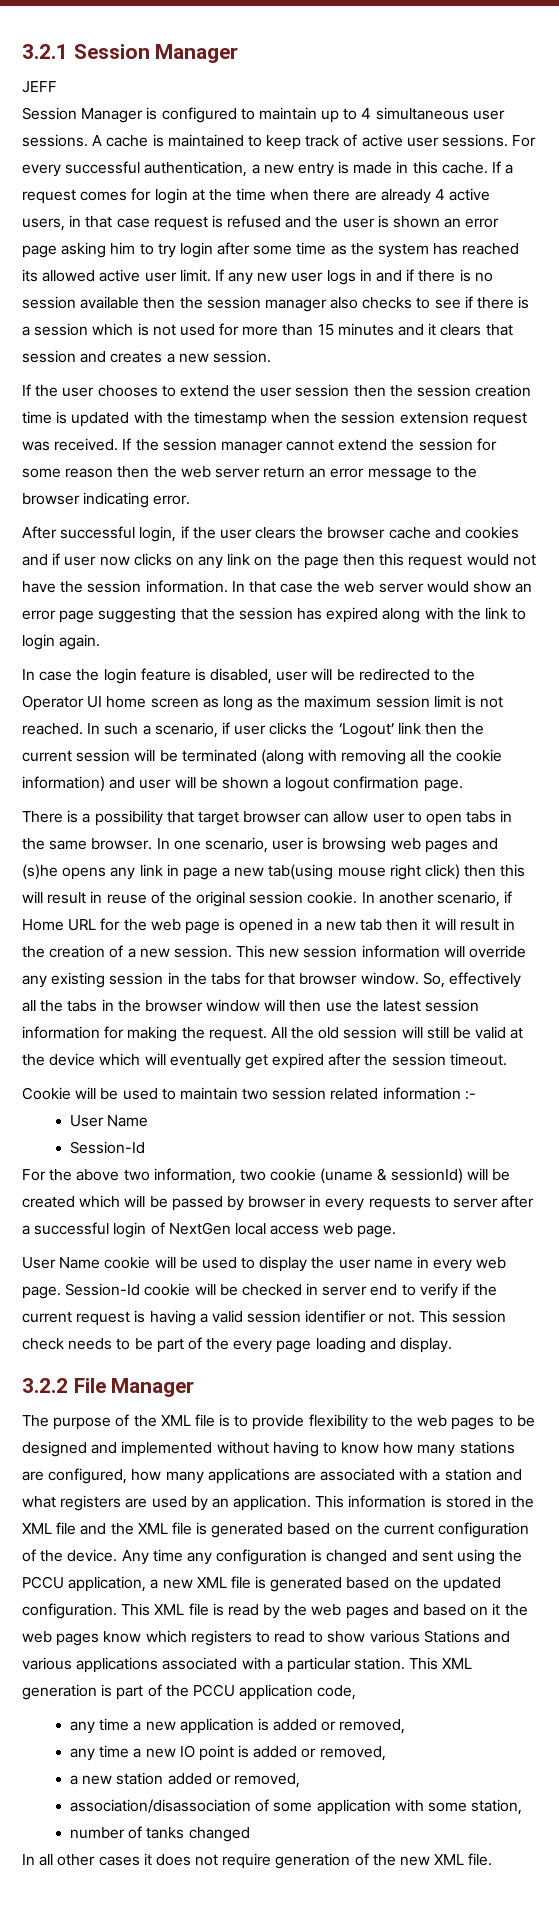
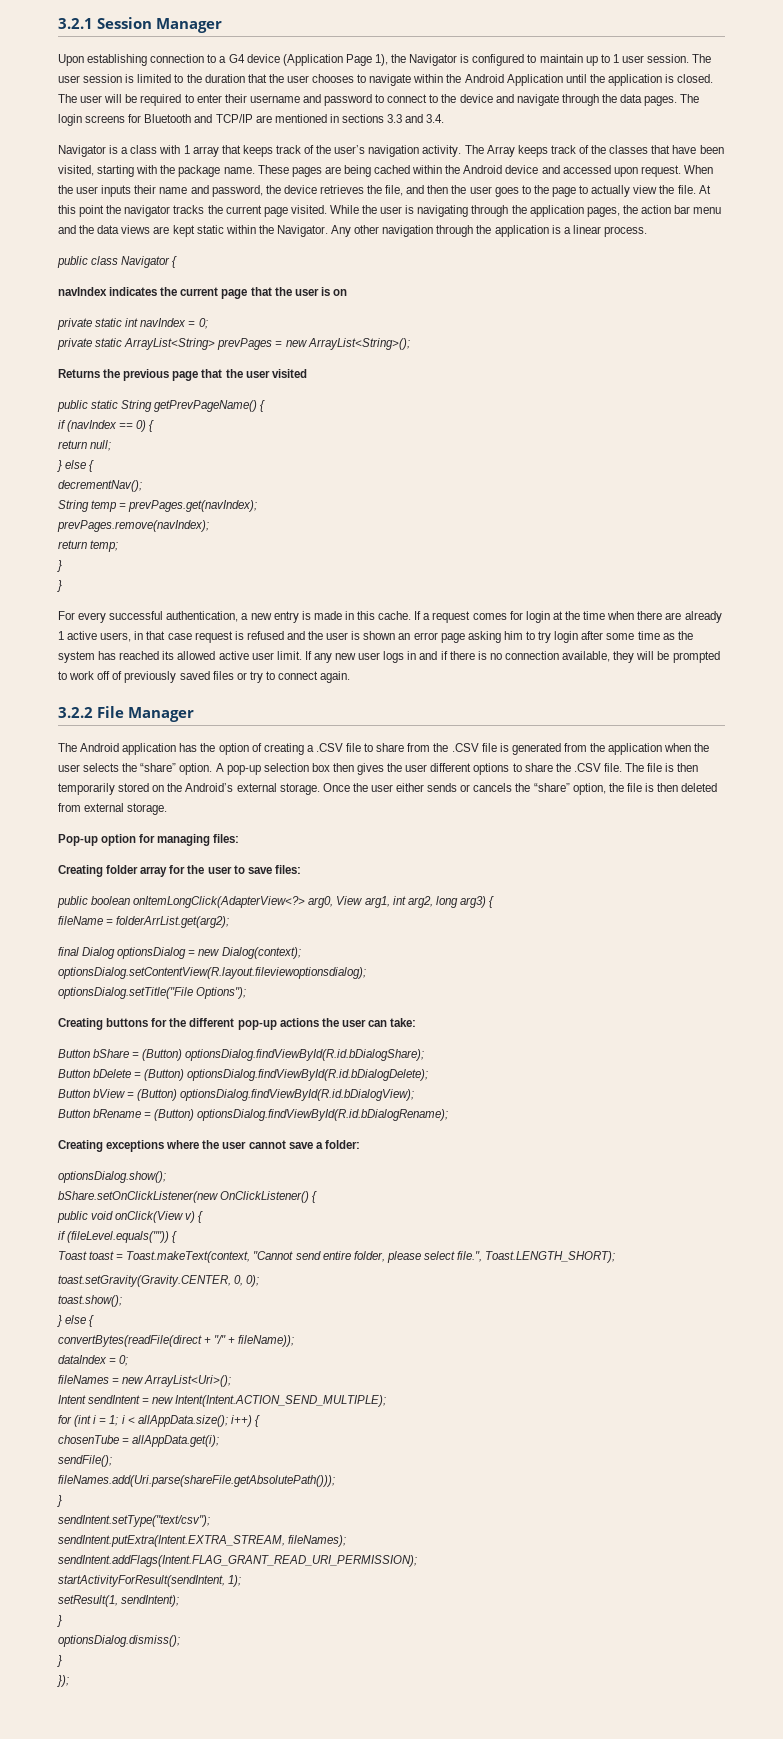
- JEFF
- Session Manager is configured to maintain up to 4 simultaneous user sessions. A cache is maintained to keep track of active user sessions. For every successful authentication, a new entry is made in this cache.
+ Upon establishing connection to a G4 device (Application Page 1), the Navigator is configured to maintain up to 1 user session. The user session is limited to the duration that the user chooses to navigate within the Android Application until the application is closed. The user will be required to enter their username and password to connect to the device and navigate through the data pages. The login screens for Bluetooth and TCP/IP are mentioned in sections 3.3 and 3.4.
+ Navigator is a class with 1 array that keeps track of the user’s navigation activity. The Array keeps track of the classes that have been visited, starting with the package name. These pages are being cached within the Android device and accessed upon request. When the user inputs their name and password, the device retrieves the file, and then the user goes to the page to actually view the file. At this point the navigator tracks the current page visited. While the user is navigating through the application pages, the action bar menu and the data views are kept static within the Navigator. Any other navigation through the application is a linear process.
+ public class Navigator {
+ navIndex indicates the current page that the user is on
+ private static int navIndex = 0;
+ private static ArrayList<String> prevPages = new ArrayList<String>();
+ Returns the previous page that the user visited
+ public static String getPrevPageName() {
+ if (navIndex == 0) {
+ return null;
+ } else {
+ decrementNav();
+ String temp = prevPages.get(navIndex);
+ prevPages.remove(navIndex);
+ return temp;
+ }
+ }
+ For every successful authentication, a new entry is made in this cache.
- If a request comes for login at the time when there are already 4 active users, in that case request is refused and the user is shown an error page asking him to try login after some time as the system has reached its allowed active user limit.
+ If a request comes for login at the time when there are already 1 active users, in that case request is refused and the user is shown an error page asking him to try login after some time as the system has reached its allowed active user limit.
- If any new user logs in and if there is no session available then the session manager also checks to see if there is a session which is not used for more than 15 minutes and it clears that session and creates a new session.
- If the user chooses to extend the user session then the session creation time is updated with the timestamp when the session extension request was received. If the session manager cannot extend the session for some reason then the web server return an error message to the browser indicating error.
- After successful login, if the user clears the browser cache and cookies and if user now clicks on any link on the page then this request would not have the session information. In that case the web server would show an error page suggesting that the session has expired along with the link to login again.
- In case the login feature is disabled, user will be redirected to the Operator UI home screen as long as the maximum session limit is not reached. In such a scenario, if user clicks the ‘Logout’ link then the current session will be terminated (along with removing all the cookie information) and user will be shown a logout confirmation page.
- There is a possibility that target browser can allow user to open tabs in the same browser. In one scenario, user is browsing web pages and (s)he opens any link in page a new tab(using mouse right click) then this will result in reuse of the original session cookie. In another scenario, if Home URL for the web page is opened in a new tab then it will result in the creation of a new session. This new session information will override any existing session in the tabs for that browser window. So, effectively all the tabs in the browser window will then use the latest session information for making the request. All the old session will still be valid at the device which will eventually get expired after the session timeout.
- Cookie will be used to maintain two session related information :-
- User Name
- Session-Id
- For the above two information, two cookie (uname & sessionId) will be created which will be passed by browser in every requests to server after a successful login of NextGen local access web page.
- User Name cookie will be used to display the user name in every web page. Session-Id cookie will be checked in server end to verify if the current request is having a valid session identifier or not. This session check needs to be part of the every page loading and display.
+ If any new user logs in and if there is no connection available, they will be prompted to work off of previously saved files or try to connect again.
  3.2.2 File Manager
- The purpose of the XML file is to provide flexibility to the web pages to be designed and implemented without having to know how many stations are configured, how many applications are associated with a station and what registers are used by an application. This information is stored in the XML file and the XML file is generated based on the current configuration of the device. Any time any configuration is changed and sent using the PCCU application, a new XML file is generated based on the updated configuration. This XML file is read by the web pages and based on it the web pages know which registers to read to show various Stations and various applications associated with a particular station. This XML generation is part of the PCCU application code,
- any time a new application is added or removed,
- any time a new IO point is added or removed,
- a new station added or removed,
- association/disassociation of some application with some station,
- number of tanks changed
- In all other cases it does not require generation of the new XML file.
+ The Android application has the option of creating a .CSV file to share from the .CSV file is generated from the application when the user selects the “share” option. A pop-up selection box then gives the user different options to share the .CSV file. The file is then temporarily stored on the Android’s external storage. Once the user either sends or cancels the “share” option, the file is then deleted from external storage.
+ Pop-up option for managing files:
+ Creating folder array for the user to save files:
+ public boolean onItemLongClick(AdapterView<?> arg0, View arg1, int arg2, long arg3) {
+ fileName = folderArrList.get(arg2);
+ final Dialog optionsDialog = new Dialog(context);
+ optionsDialog.setContentView(R.layout.fileviewoptionsdialog);
+ optionsDialog.setTitle("File Options");
+ Creating buttons for the different pop-up actions the user can take:
+ Button bShare = (Button) optionsDialog.findViewById(R.id.bDialogShare);
+ Button bDelete = (Button) optionsDialog.findViewById(R.id.bDialogDelete);
+ Button bView = (Button) optionsDialog.findViewById(R.id.bDialogView);
+ Button bRename = (Button) optionsDialog.findViewById(R.id.bDialogRename);
+ Creating exceptions where the user cannot save a folder:
+ optionsDialog.show();
+ bShare.setOnClickListener(new OnClickListener() {
+ public void onClick(View v) {
+ if (fileLevel.equals("")) {
+ Toast toast = Toast.makeText(context, "Cannot send entire folder, please select file.", Toast.LENGTH_SHORT);
+ toast.setGravity(Gravity.CENTER, 0, 0);
+ toast.show();
+ } else {
+ convertBytes(readFile(direct + "/" + fileName));
+ dataIndex = 0;
+ fileNames = new ArrayList<Uri>();
+ Intent sendIntent = new Intent(Intent.ACTION_SEND_MULTIPLE);
+ for (int i = 1; i < allAppData.size(); i++) {
+ chosenTube = allAppData.get(i);
+ sendFile();
+ fileNames.add(Uri.parse(shareFile.getAbsolutePath()));
+ }
+ sendIntent.setType("text/csv");
+ sendIntent.putExtra(Intent.EXTRA_STREAM, fileNames);
+ sendIntent.addFlags(Intent.FLAG_GRANT_READ_URI_PERMISSION);
+ startActivityForResult(sendIntent, 1);
+ setResult(1, sendIntent);
+ }
+ optionsDialog.dismiss();
+ }
+ });

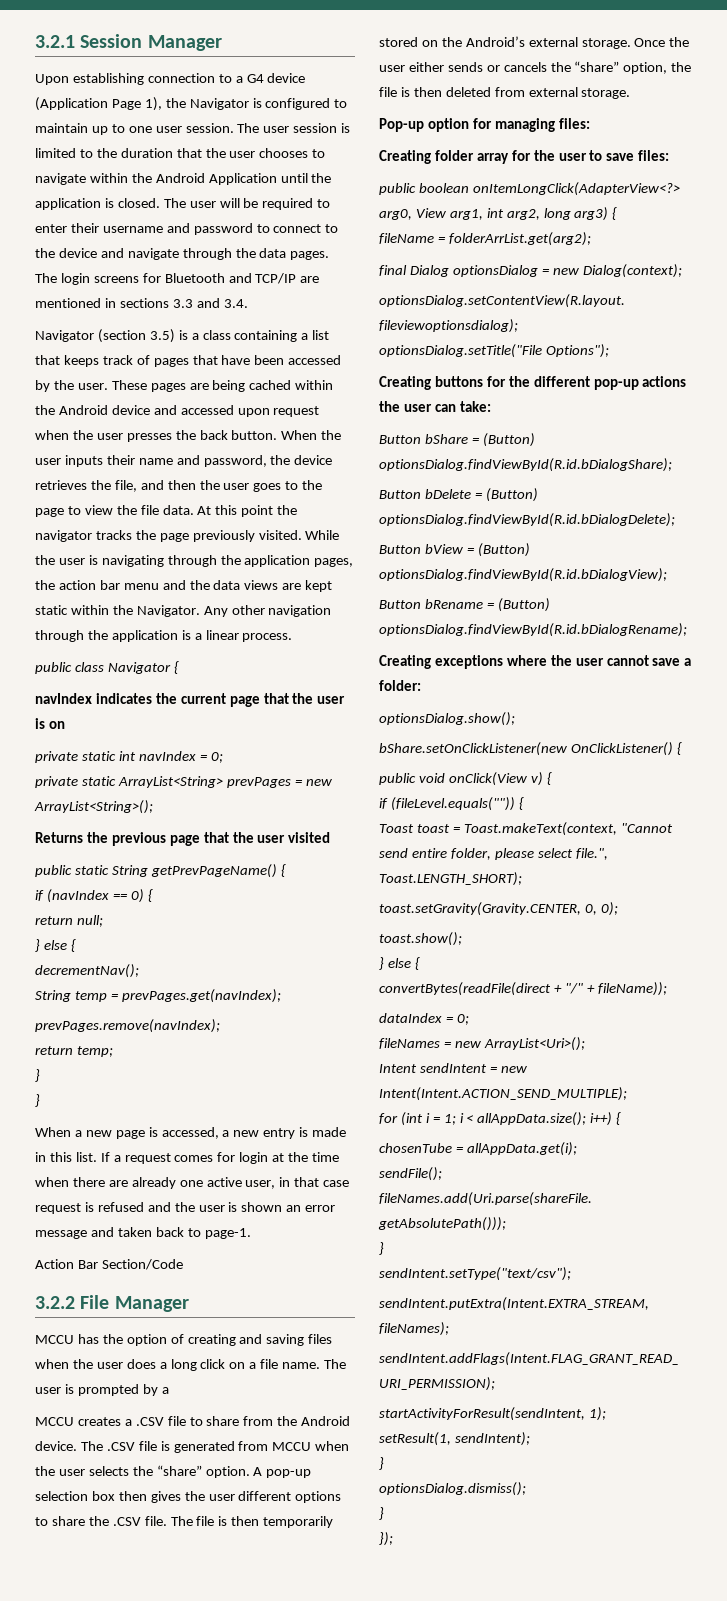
- Upon establishing connection to a G4 device (Application Page 1), the Navigator is configured to maintain up to 1 user session.
+ Upon establishing connection to a G4 device (Application Page 1), the Navigator is configured to maintain up to one user session.
- Navigator is a class with 1 array that keeps track of the user’s navigation activity. The Array keeps track of the classes that have been visited, starting with the package name.
+ Navigator (section 3.5) is a class containing a list that keeps track of pages that have been accessed by the user.
- These pages are being cached within the Android device and accessed upon request.
+ These pages are being cached within the Android device and accessed upon request when the user presses the back button.
- When the user inputs their name and password, the device retrieves the file, and then the user goes to the page to actually view the file.
+ When the user inputs their name and password, the device retrieves the file, and then the user goes to the page to view the file data.
- At this point the navigator tracks the current page visited.
+ At this point the navigator tracks the page previously visited.
- For every successful authentication, a new entry is made in this cache.
+ When a new page is accessed, a new entry is made in this list.
- If a request comes for login at the time when there are already 1 active users, in that case request is refused and the user is shown an error page asking him to try login after some time as the system has reached its allowed active user limit. If any new user logs in and if there is no connection available, they will be prompted to work off of previously saved files or try to connect again.
+ If a request comes for login at the time when there are already one active user, in that case request is refused and the user is shown an error message and taken back to page-1.
+ Action Bar Section/Code
- The Android application has the option of creating a .CSV file to share from the .CSV file is generated from the application when the user selects the “share” option.
+ MCCU has the option of creating and saving files when the user does a long click on a file name. The user is prompted by a
+ MCCU creates a .CSV file to share from the Android device. The .CSV file is generated from MCCU when the user selects the “share” option.

